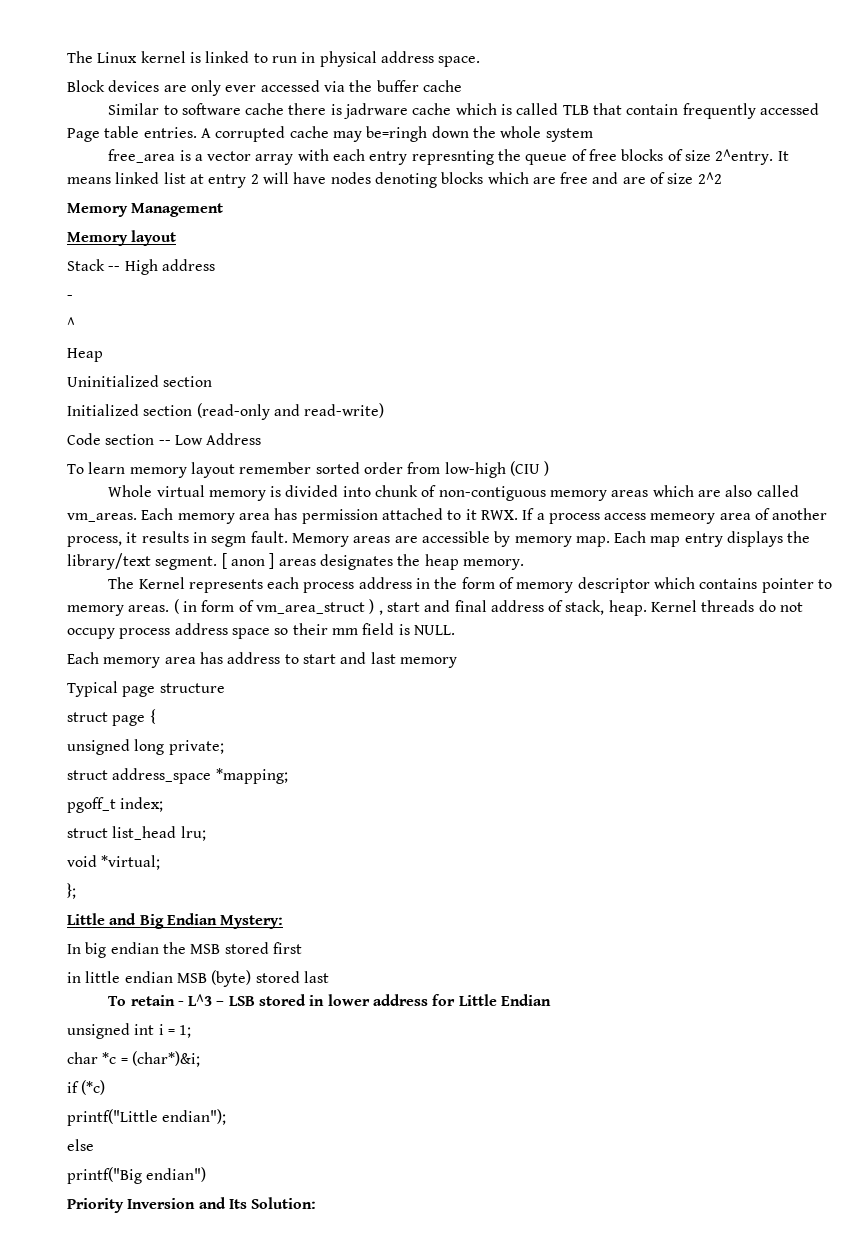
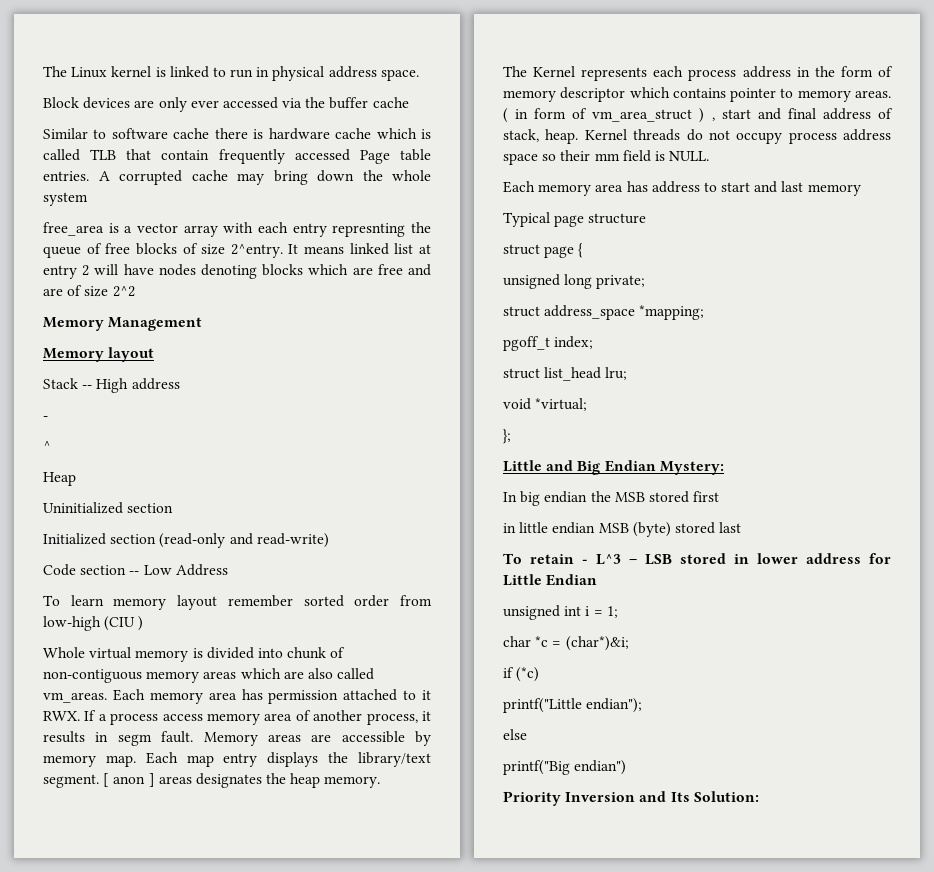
- Similar to software cache there is jadrware cache which is called TLB that contain frequently accessed Page table entries.
+ Similar to software cache there is hardware cache which is called TLB that contain frequently accessed Page table entries.
- A corrupted cache may be=ringh down the whole system
+ A corrupted cache may bring down the whole system
- Each memory area has permission attached to it RWX. If a process access memeory area of another process, it results in segm fault.
+ Each memory area has permission attached to it RWX. If a process access memory area of another process, it results in segm fault.

